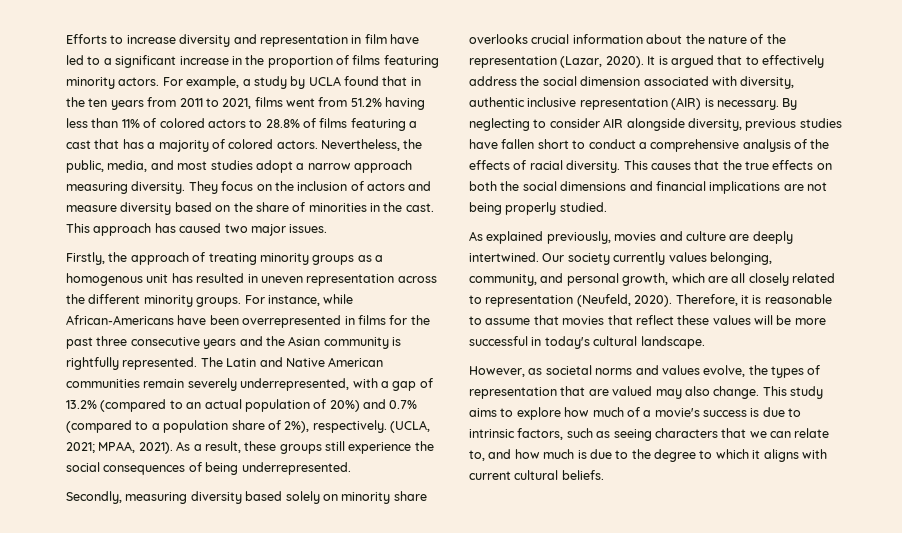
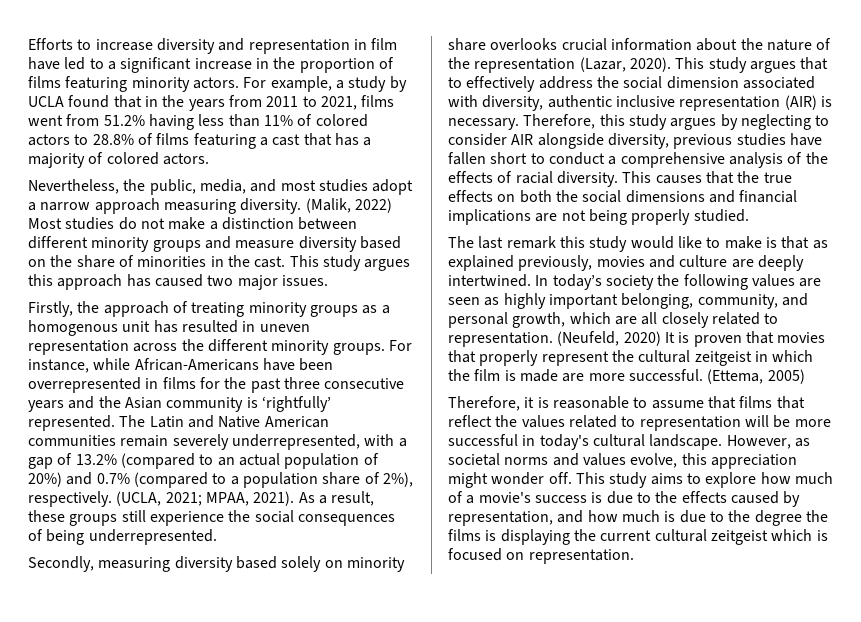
- For example, a study by UCLA found that in the ten years from 2011 to 2021, films went from 51.2% having less than 11% of colored actors to 28.8% of films featuring a cast that has a majority of colored actors. Nevertheless, the public, media, and most studies adopt a narrow approach measuring diversity.
+ For example, a study by UCLA found that in the years from 2011 to 2021, films went from 51.2% having less than 11% of colored actors to 28.8% of films featuring a cast that has a majority of colored actors.
+ Nevertheless, the public, media, and most studies adopt a narrow approach measuring diversity.
- They focus on the inclusion of actors and measure diversity based on the share of minorities in the cast.
+ (Malik, 2022) Most studies do not make a distinction between different minority groups and measure diversity based on the share of minorities in the cast.
- This approach has caused two major issues.
+ This study argues this approach has caused two major issues.
- For instance, while African-Americans have been overrepresented in films for the past three consecutive years and the Asian community is rightfully represented.
+ For instance, while African-Americans have been overrepresented in films for the past three consecutive years and the Asian community is ‘rightfully’ represented.
- It is argued that to effectively address the social dimension associated with diversity, authentic inclusive representation (AIR) is necessary.
+ This study argues that to effectively address the social dimension associated with diversity, authentic inclusive representation (AIR) is necessary.
- By neglecting to consider AIR alongside diversity, previous studies have fallen short to conduct a comprehensive analysis of the effects of racial diversity.
+ Therefore, this study argues by neglecting to consider AIR alongside diversity, previous studies have fallen short to conduct a comprehensive analysis of the effects of racial diversity.
- As explained previously, movies and culture are deeply intertwined.
+ The last remark this study would like to make is that as explained previously, movies and culture are deeply intertwined.
- Our society currently values belonging, community, and personal growth, which are all closely related to representation (Neufeld, 2020). Therefore, it is reasonable to assume that movies that reflect these values will be more successful in today's cultural landscape.
- However, as societal norms and values evolve, the types of representation that are valued may also change.
+ In today’s society the following values are seen as highly important belonging, community, and personal growth, which are all closely related to representation. (Neufeld, 2020) It is proven that movies that properly represent the cultural zeitgeist in which the film is made are more successful. (Ettema, 2005)
+ Therefore, it is reasonable to assume that films that reflect the values related to representation will be more successful in today's cultural landscape. However, as societal norms and values evolve, this appreciation might wonder off.
- This study aims to explore how much of a movie's success is due to intrinsic factors, such as seeing characters that we can relate to, and how much is due to the degree to which it aligns with current cultural beliefs.
+ This study aims to explore how much of a movie's success is due to the effects caused by representation, and how much is due to the degree the films is displaying the current cultural zeitgeist which is focused on representation.

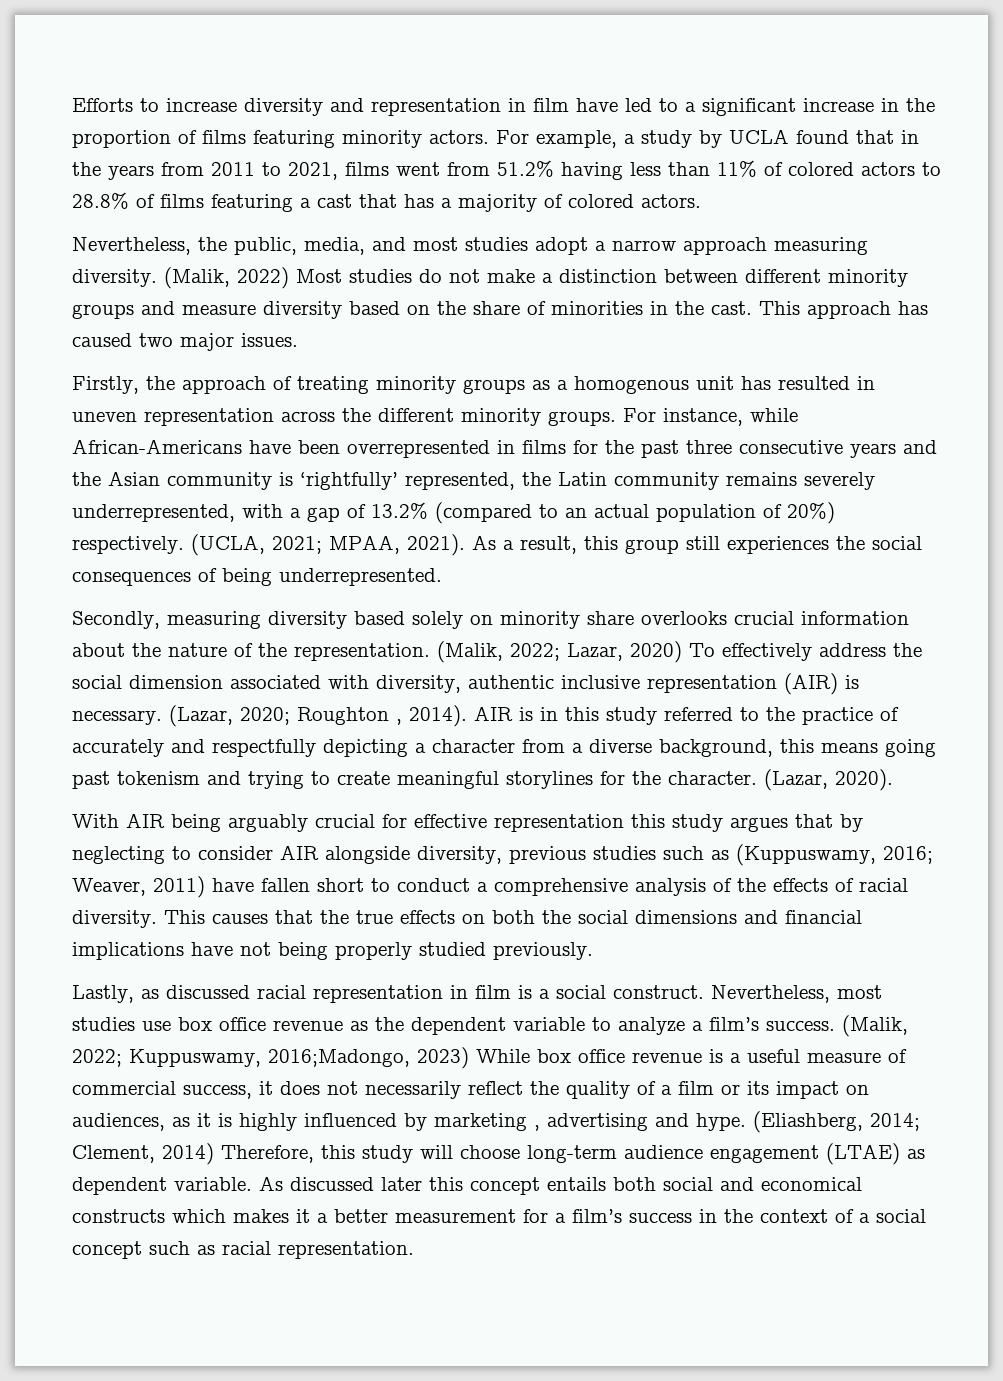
- This study argues this approach has caused two major issues.
+ This approach has caused two major issues.
- For instance, while African-Americans have been overrepresented in films for the past three consecutive years and the Asian community is ‘rightfully’ represented. The Latin and Native American communities remain severely underrepresented, with a gap of 13.2% (compared to an actual population of 20%) and 0.7% (compared to a population share of 2%), respectively.
+ For instance, while African-Americans have been overrepresented in films for the past three consecutive years and the Asian community is ‘rightfully’ represented, the Latin community remains severely underrepresented, with a gap of 13.2% (compared to an actual population of 20%) respectively.
- As a result, these groups still experience the social consequences of being underrepresented.
+ As a result, this group still experiences the social consequences of being underrepresented.
- Secondly, measuring diversity based solely on minority share overlooks crucial information about the nature of the representation (Lazar, 2020). This study argues that to effectively address the social dimension associated with diversity, authentic inclusive representation (AIR) is necessary.
+ Secondly, measuring diversity based solely on minority share overlooks crucial information about the nature of the representation. (Malik, 2022; Lazar, 2020) To effectively address the social dimension associated with diversity, authentic inclusive representation (AIR) is necessary.
- Therefore, this study argues by neglecting to consider AIR alongside diversity, previous studies have fallen short to conduct a comprehensive analysis of the effects of racial diversity.
+ (Lazar, 2020; Roughton , 2014). AIR is in this study referred to the practice of accurately and respectfully depicting a character from a diverse background, this means going past tokenism and trying to create meaningful storylines for the character. (Lazar, 2020).
+ With AIR being arguably crucial for effective representation this study argues that by neglecting to consider AIR alongside diversity, previous studies such as (Kuppuswamy, 2016; Weaver, 2011) have fallen short to conduct a comprehensive analysis of the effects of racial diversity.
- This causes that the true effects on both the social dimensions and financial implications are not being properly studied.
- The last remark this study would like to make is that as explained previously, movies and culture are deeply intertwined. In today’s society the following values are seen as highly important belonging, community, and personal growth, which are all closely related to representation. (Neufeld, 2020) It is proven that movies that properly represent the cultural zeitgeist in which the film is made are more successful. (Ettema, 2005)
- Therefore, it is reasonable to assume that films that reflect the values related to representation will be more successful in today's cultural landscape. However, as societal norms and values evolve, this appreciation might wonder off. This study aims to explore how much of a movie's success is due to the effects caused by representation, and how much is due to the degree the films is displaying the current cultural zeitgeist which is focused on representation.
+ This causes that the true effects on both the social dimensions and financial implications have not being properly studied previously.
+ Lastly, as discussed racial representation in film is a social construct. Nevertheless, most studies use box office revenue as the dependent variable to analyze a film’s success. (Malik, 2022; Kuppuswamy, 2016;Madongo, 2023) While box office revenue is a useful measure of commercial success, it does not necessarily reflect the quality of a film or its impact on audiences, as it is highly influenced by marketing , advertising and hype. (Eliashberg, 2014; Clement, 2014) Therefore, this study will choose long-term audience engagement (LTAE) as dependent variable. As discussed later this concept entails both social and economical constructs which makes it a better measurement for a film’s success in the context of a social concept such as racial representation.

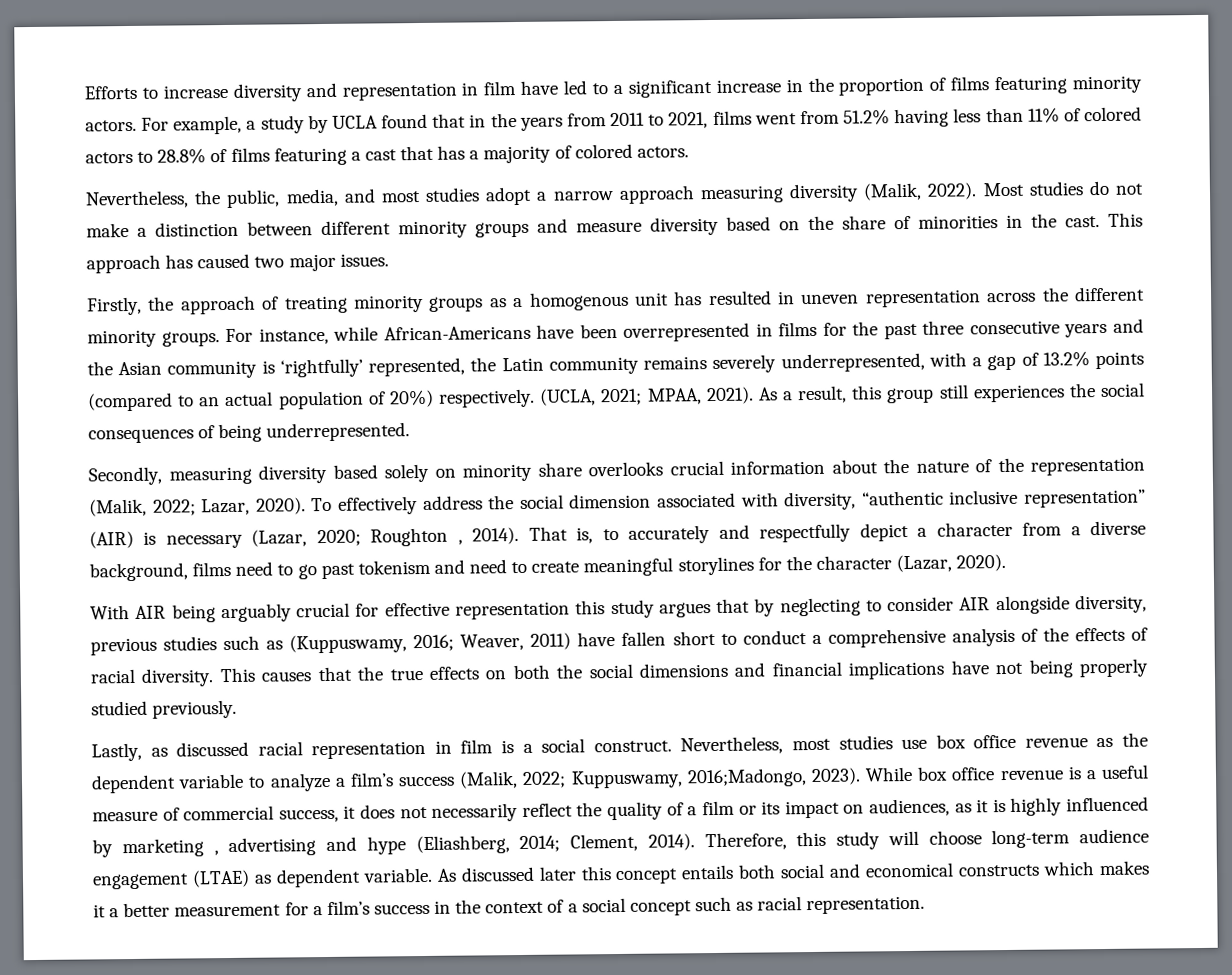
- Nevertheless, the public, media, and most studies adopt a narrow approach measuring diversity. (Malik, 2022) Most studies do not make a distinction between different minority groups and measure diversity based on the share of minorities in the cast.
+ Nevertheless, the public, media, and most studies adopt a narrow approach measuring diversity (Malik, 2022). Most studies do not make a distinction between different minority groups and measure diversity based on the share of minorities in the cast.
- For instance, while African-Americans have been overrepresented in films for the past three consecutive years and the Asian community is ‘rightfully’ represented, the Latin community remains severely underrepresented, with a gap of 13.2% (compared to an actual population of 20%) respectively.
+ For instance, while African-Americans have been overrepresented in films for the past three consecutive years and the Asian community is ‘rightfully’ represented, the Latin community remains severely underrepresented, with a gap of 13.2% points (compared to an actual population of 20%) respectively.
- Secondly, measuring diversity based solely on minority share overlooks crucial information about the nature of the representation. (Malik, 2022; Lazar, 2020) To effectively address the social dimension associated with diversity, authentic inclusive representation (AIR) is necessary. (Lazar, 2020; Roughton , 2014).
+ Secondly, measuring diversity based solely on minority share overlooks crucial information about the nature of the representation (Malik, 2022; Lazar, 2020). To effectively address the social dimension associated with diversity, “authentic inclusive representation” (AIR) is necessary (Lazar, 2020; Roughton , 2014).
- AIR is in this study referred to the practice of accurately and respectfully depicting a character from a diverse background, this means going past tokenism and trying to create meaningful storylines for the character. (Lazar, 2020).
+ That is, to accurately and respectfully depict a character from a diverse background, films need to go past tokenism and need to create meaningful storylines for the character (Lazar, 2020).
- Nevertheless, most studies use box office revenue as the dependent variable to analyze a film’s success. (Malik, 2022;
+ Nevertheless, most studies use box office revenue as the dependent variable to analyze a film’s success (Malik, 2022;
- Kuppuswamy, 2016;Madongo, 2023) While box office revenue is a useful measure of commercial success, it does not necessarily reflect the quality of a film or its impact on audiences, as it is highly influenced by marketing , advertising and hype. (Eliashberg, 2014;
+ Kuppuswamy, 2016;Madongo, 2023). While box office revenue is a useful measure of commercial success, it does not necessarily reflect the quality of a film or its impact on audiences, as it is highly influenced by marketing , advertising and hype (Eliashberg, 2014;
- Clement, 2014) Therefore, this study will choose long-term audience engagement (LTAE) as dependent variable.
+ Clement, 2014). Therefore, this study will choose long-term audience engagement (LTAE) as dependent variable.

